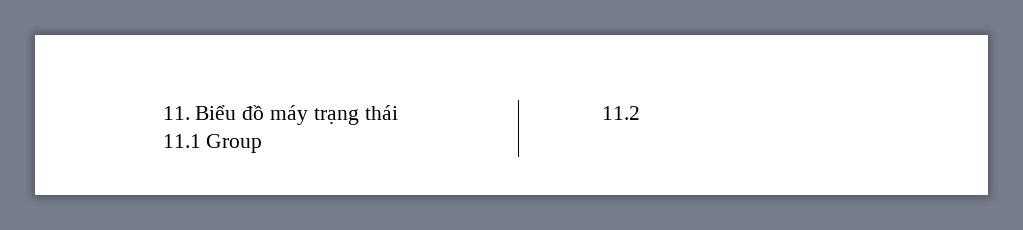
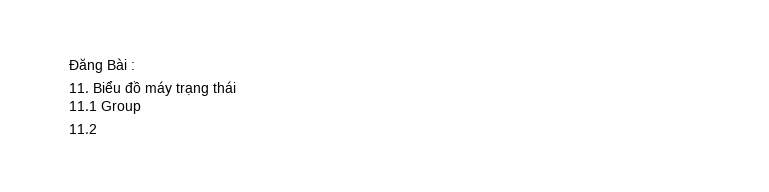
+ Đăng Bài :

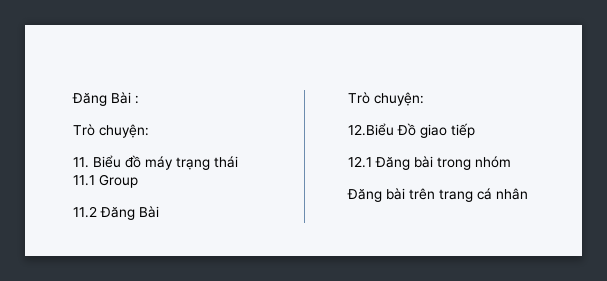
  Đăng Bài :
+ Trò chuyện:
- 11.2
+ 11.2 Đăng Bài
+ Trò chuyện:
+ 12.Biểu Đồ giao tiếp
+ 12.1 Đăng bài trong nhóm
+ Đăng bài trên trang cá nhân

